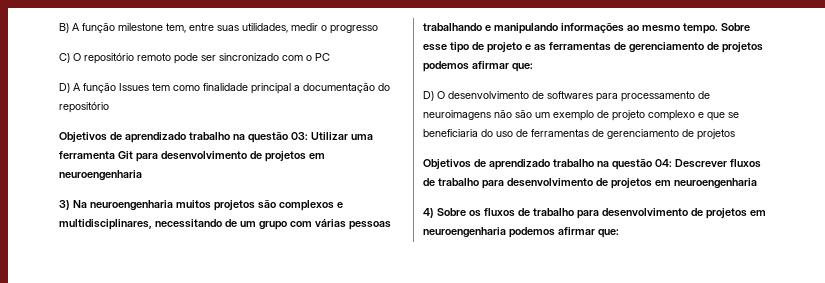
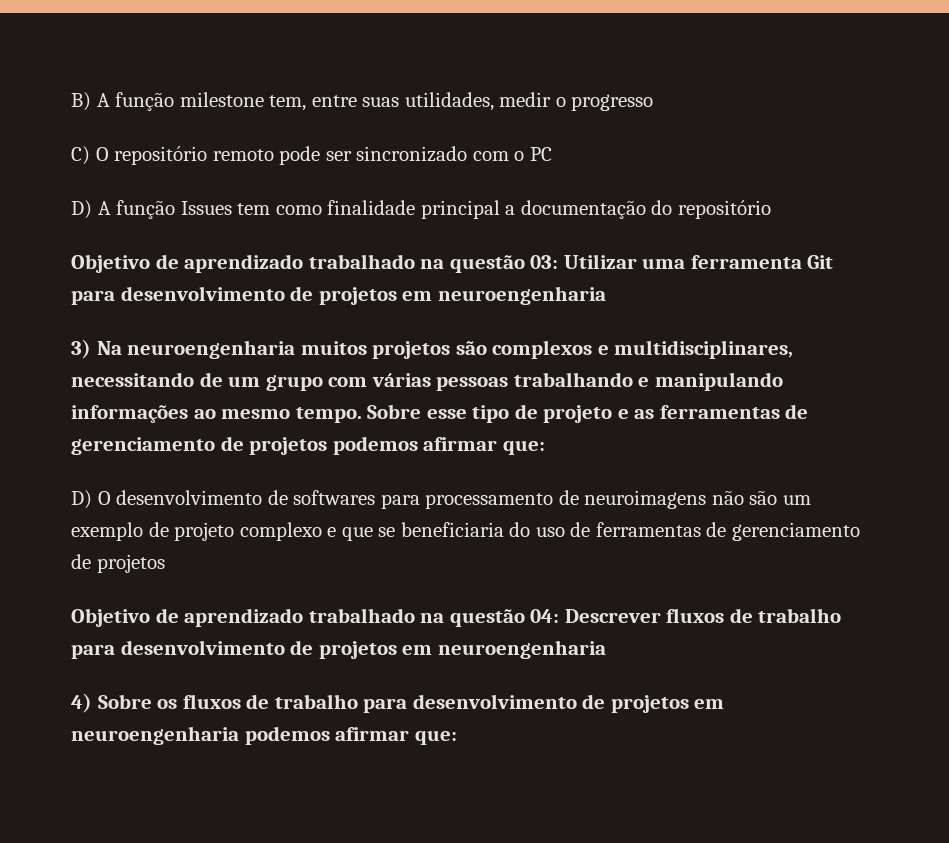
- Objetivos de aprendizado trabalho na questão 03: Utilizar uma ferramenta Git para desenvolvimento de projetos em neuroengenharia
+ Objetivo de aprendizado trabalhado na questão 03: Utilizar uma ferramenta Git para desenvolvimento de projetos em neuroengenharia
- Objetivos de aprendizado trabalho na questão 04: Descrever fluxos de trabalho para desenvolvimento de projetos em neuroengenharia
+ Objetivo de aprendizado trabalhado na questão 04: Descrever fluxos de trabalho para desenvolvimento de projetos em neuroengenharia

